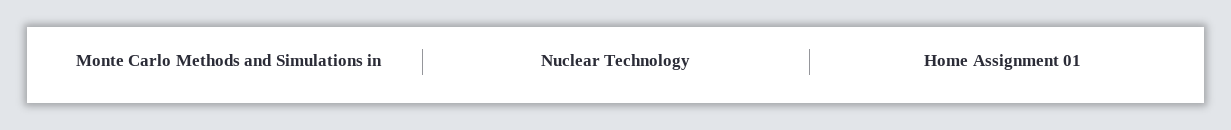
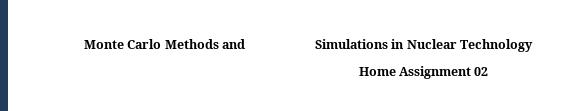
- Home Assignment 01
+ Home Assignment 02

